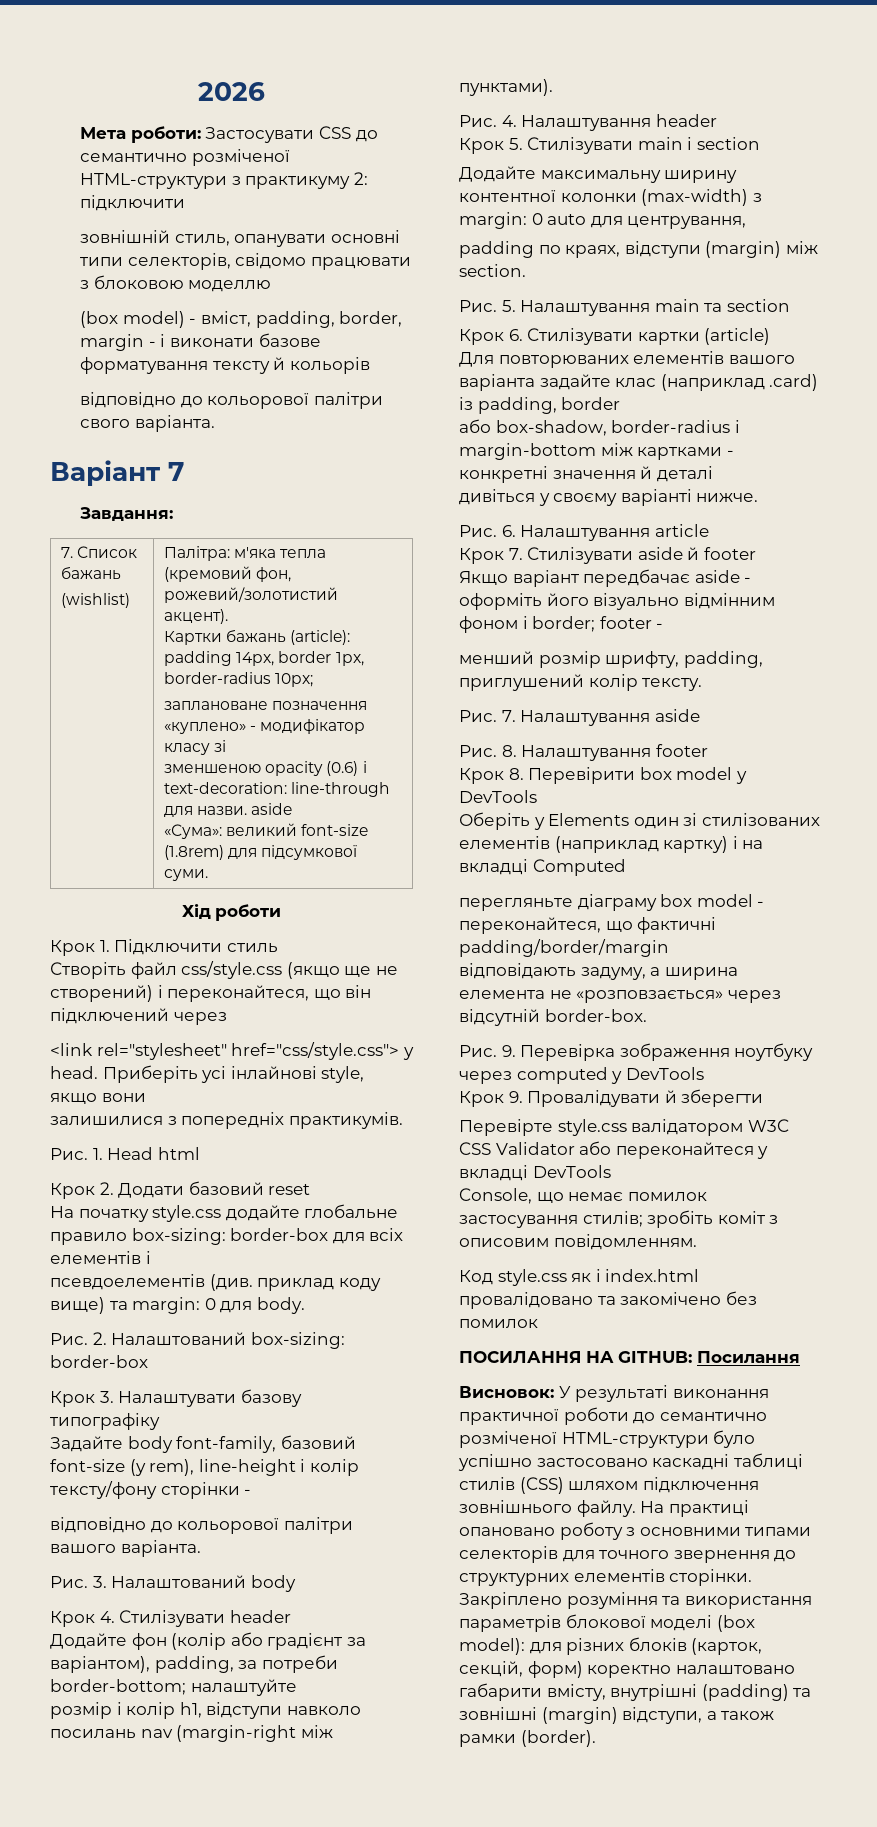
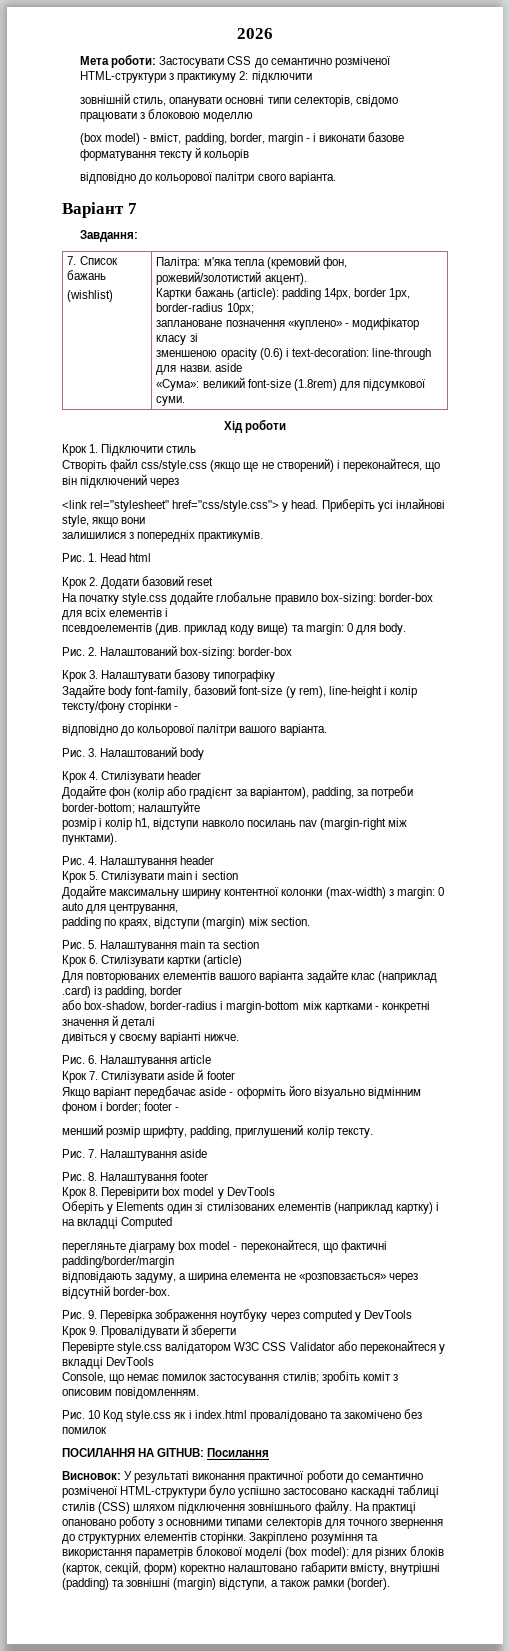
- Код style.css як і index.html провалідовано та закомічено без помилок
+ Рис. 10 Код style.css як і index.html провалідовано та закомічено без помилок

